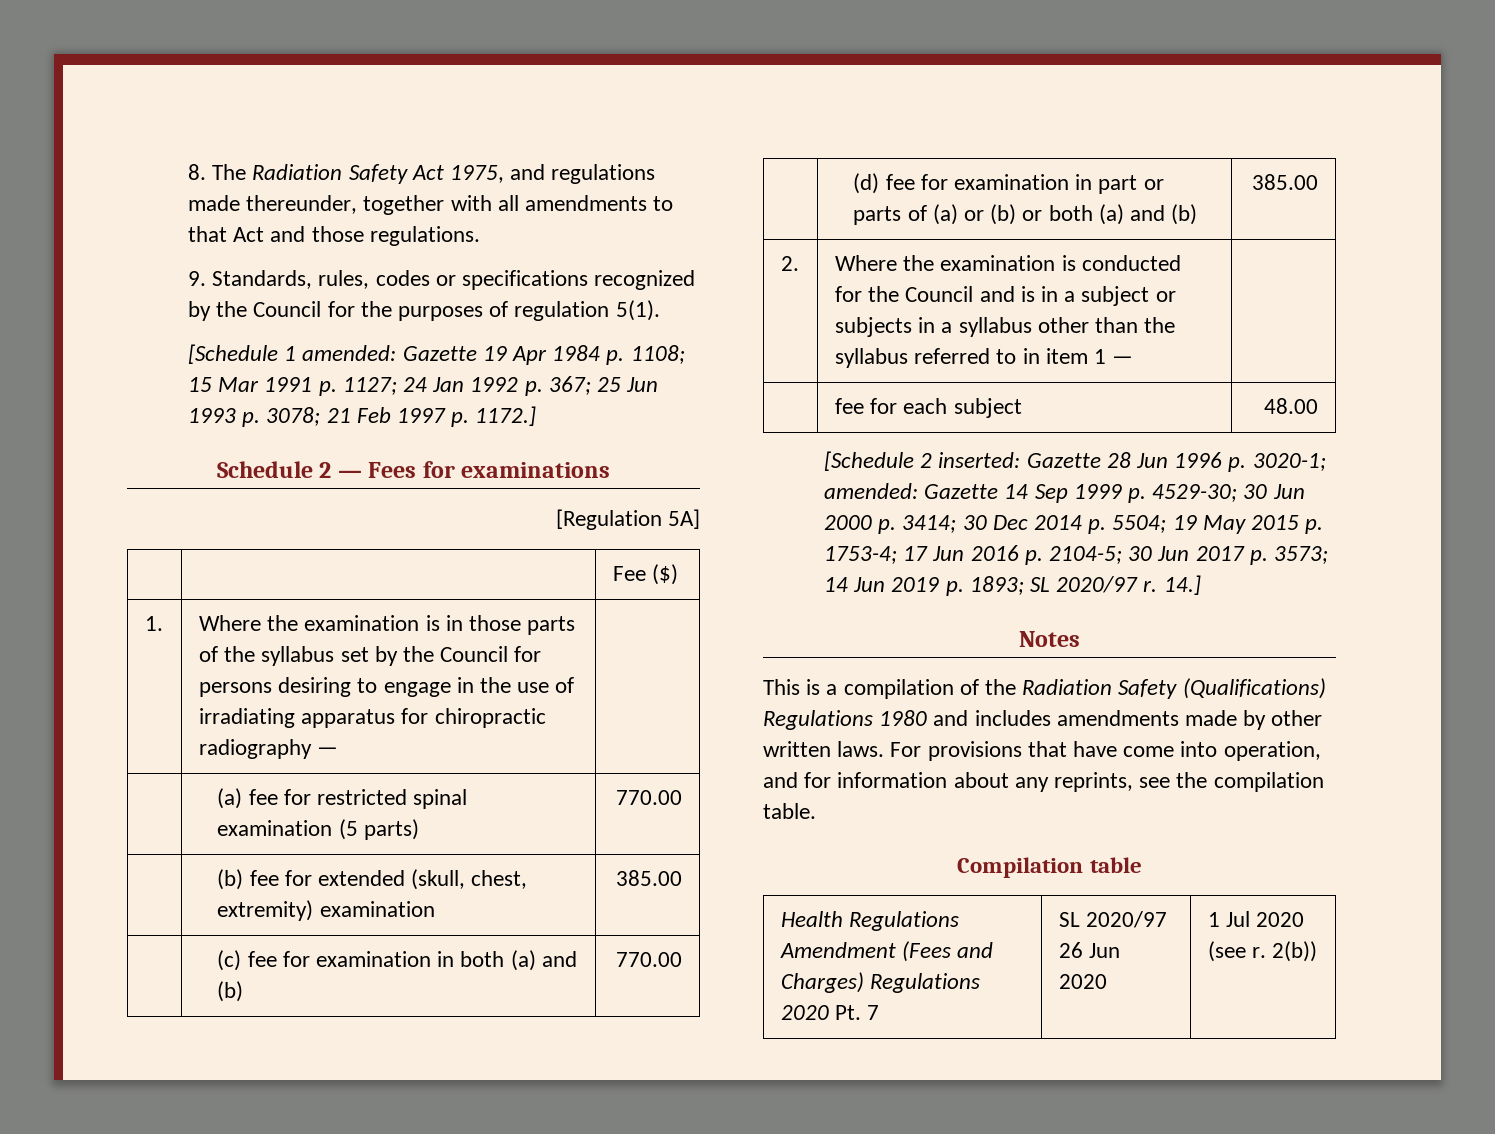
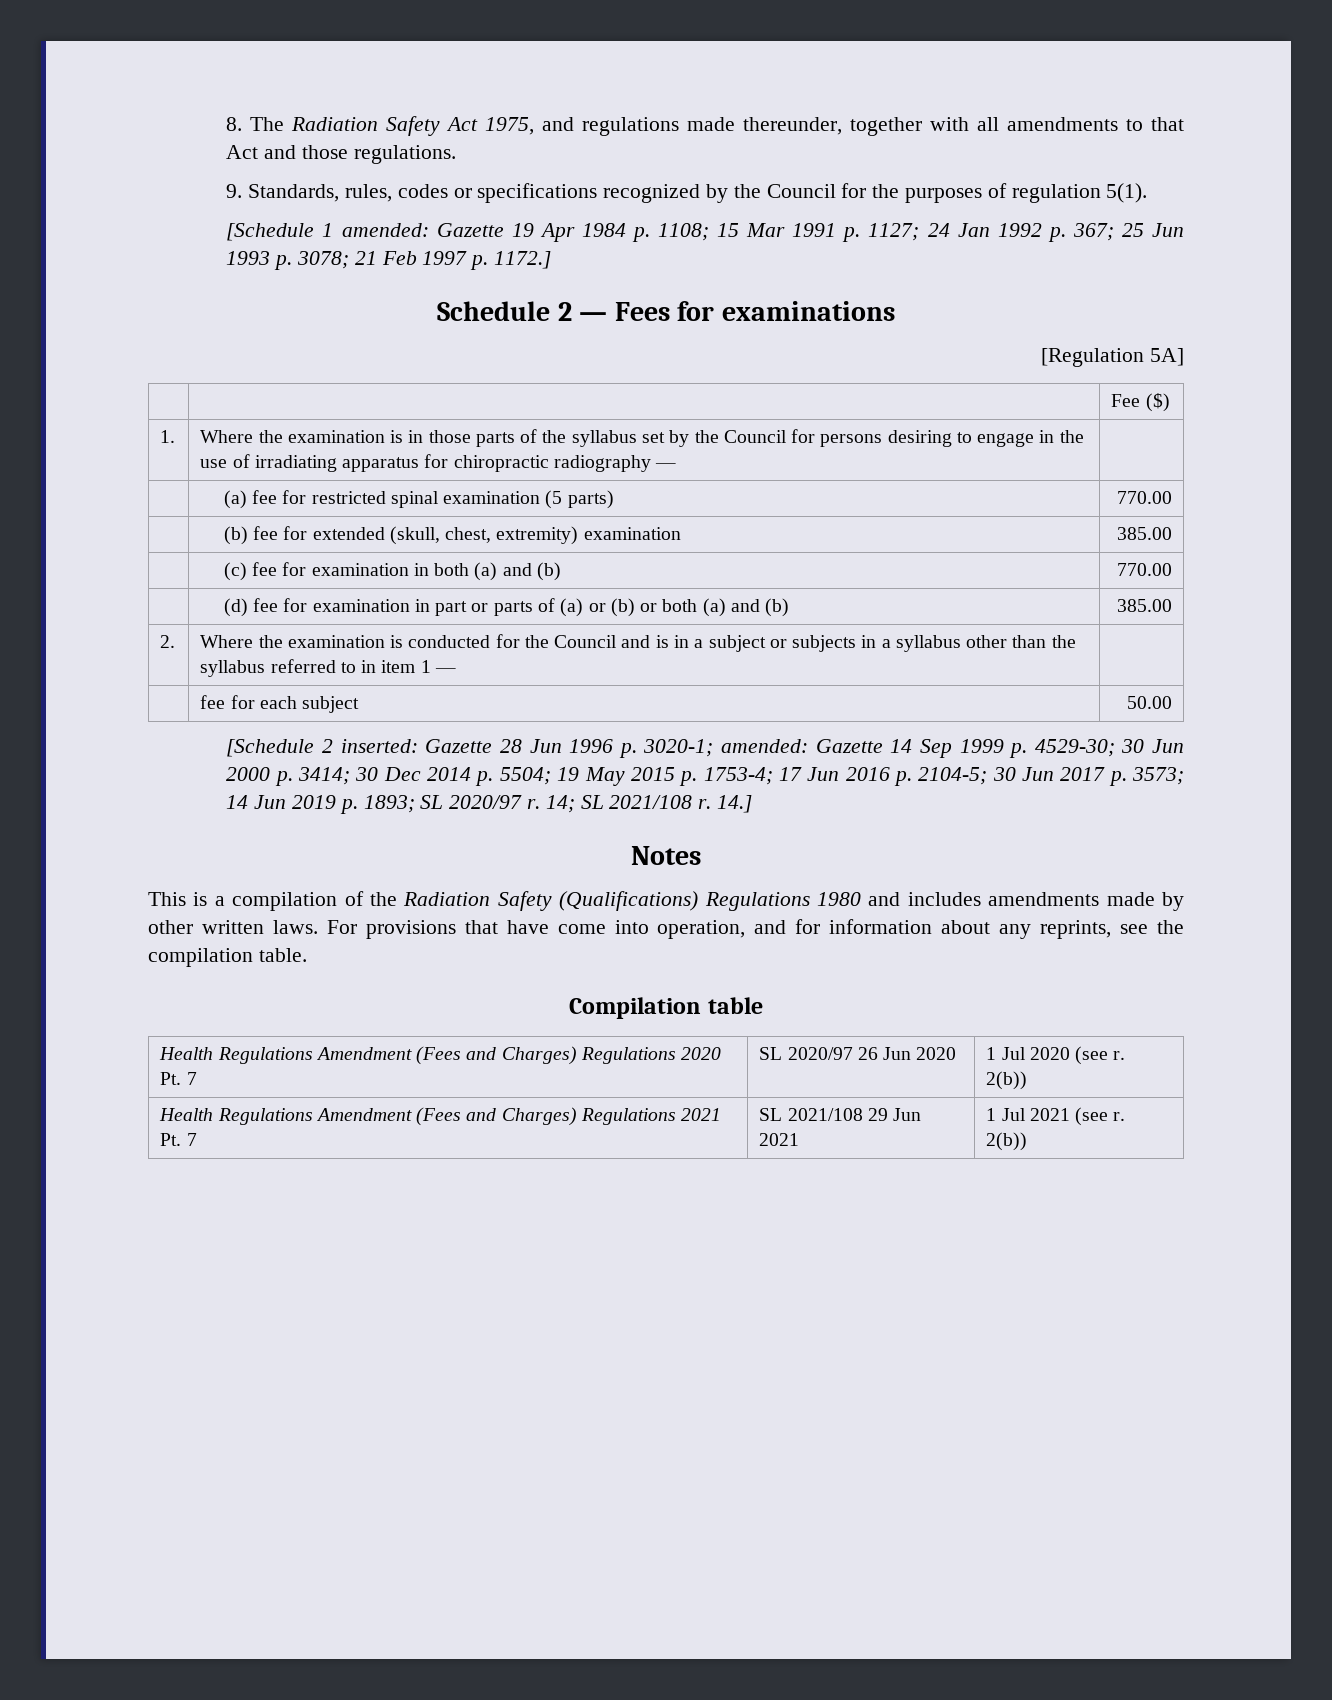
- | fee for each subject | 48.00
+ | fee for each subject | 50.00
+ 14; SL 2021/108 r.
+ Health Regulations Amendment (Fees and Charges) Regulations 2021 Pt. 7 | SL 2021/108 29 Jun 2021 | 1 Jul 2021 (see r. 2(b))

